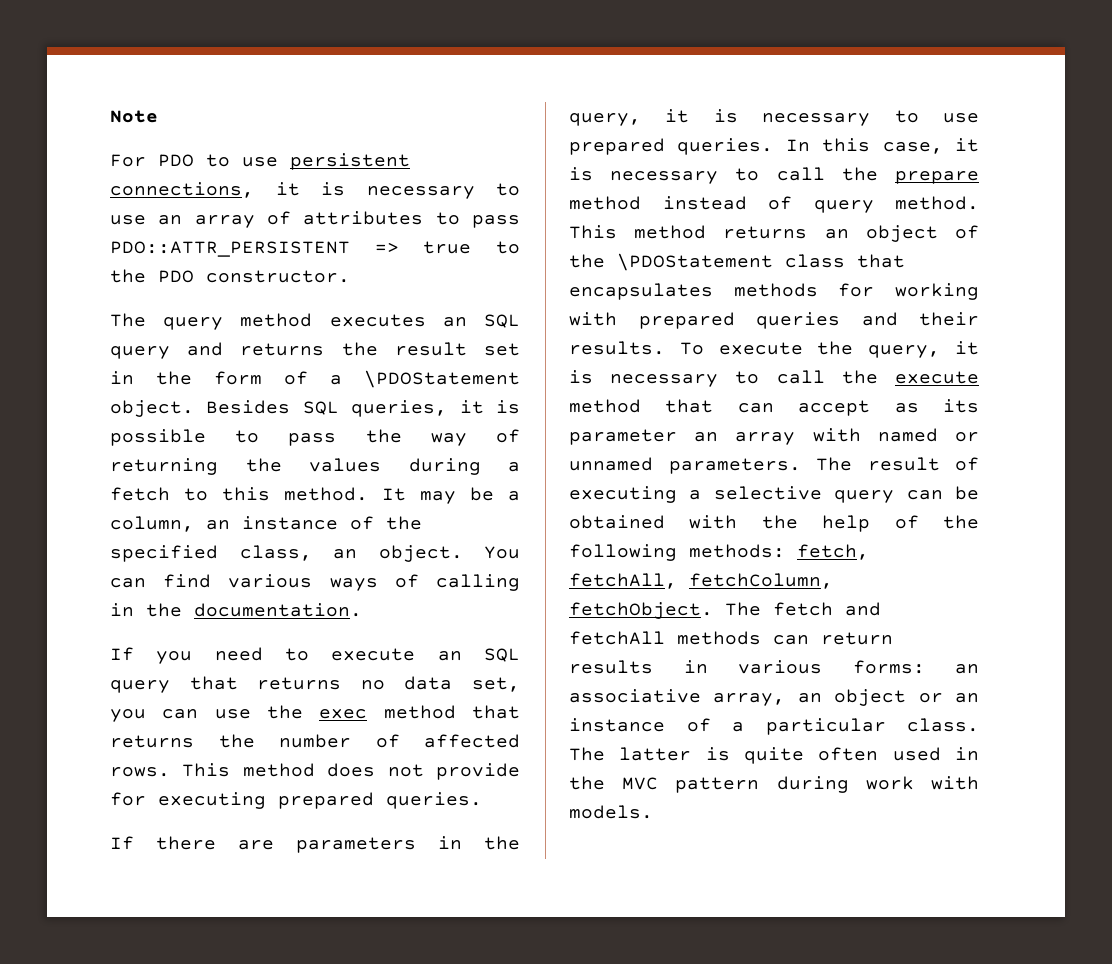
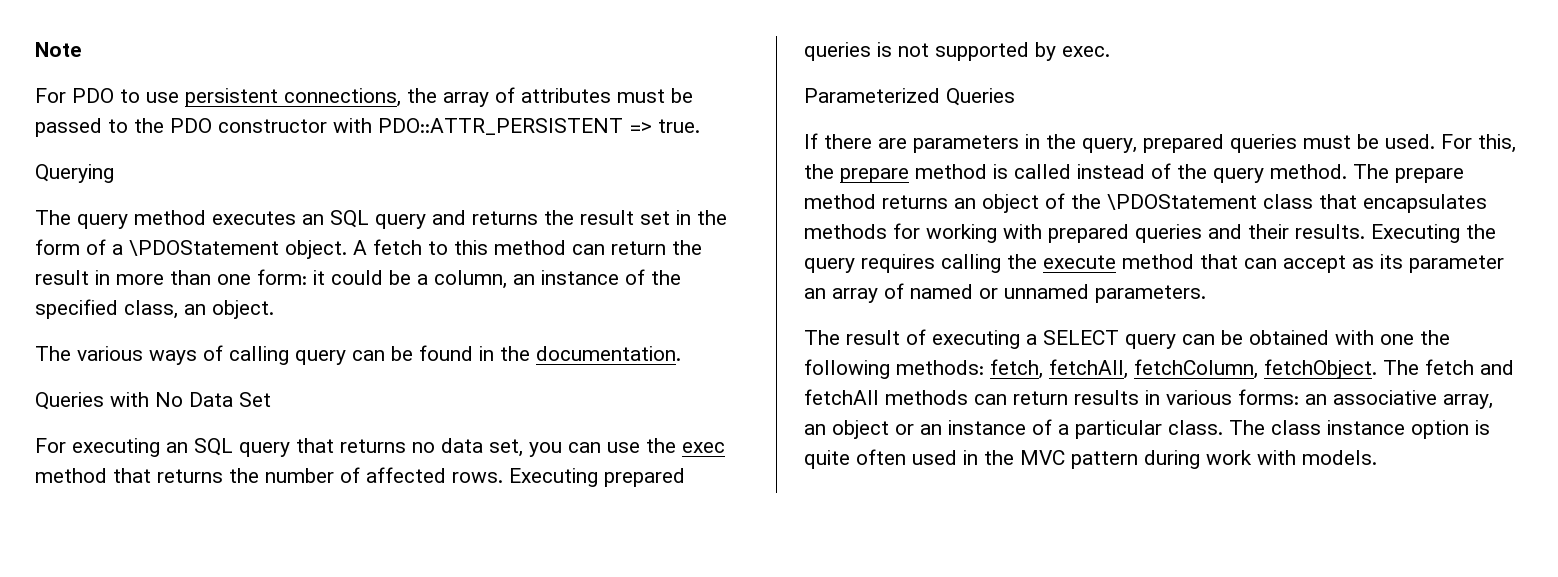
- For PDO to use persistent connections, it is necessary to use an array of attributes to pass PDO::ATTR_PERSISTENT => true to the PDO constructor.
+ For PDO to use persistent connections, the array of attributes must be passed to the PDO constructor with PDO::ATTR_PERSISTENT => true.
+ Querying
- Besides SQL queries, it is possible to pass the way of returning the values during a fetch to this method. It may be a column, an instance of the specified class, an object. You can find various ways of calling in the documentation.
+ A fetch to this method can return the result in more than one form: it could be a column, an instance of the specified class, an object.
+ The various ways of calling query can be found in the documentation.
- If you need to execute an SQL query that returns no data set, you can use the exec method that returns the number of affected rows.
+ Queries with No Data Set
+ For executing an SQL query that returns no data set, you can use the exec method that returns the number of affected rows.
- This method does not provide for executing prepared queries.
+ Executing prepared queries is not supported by exec.
+ Parameterized Queries
- If there are parameters in the query, it is necessary to use prepared queries. In this case, it is necessary to call the prepare method instead of query method.
+ If there are parameters in the query, prepared queries must be used. For this, the prepare method is called instead of the query method.
- This method returns an object of the \PDOStatement class that encapsulates methods for working with prepared queries and their results.
+ The prepare method returns an object of the \PDOStatement class that encapsulates methods for working with prepared queries and their results.
- To execute the query, it is necessary to call the execute method that can accept as its parameter an array with named or unnamed parameters. The result of executing a selective query can be obtained with the help of the following methods: fetch, fetchAll, fetchColumn, fetchObject.
+ Executing the query requires calling the execute method that can accept as its parameter an array of named or unnamed parameters.
+ The result of executing a SELECT query can be obtained with one the following methods: fetch, fetchAll, fetchColumn, fetchObject.
- The latter is quite often used in the MVC pattern during work with models.
+ The class instance option is quite often used in the MVC pattern during work with models.

